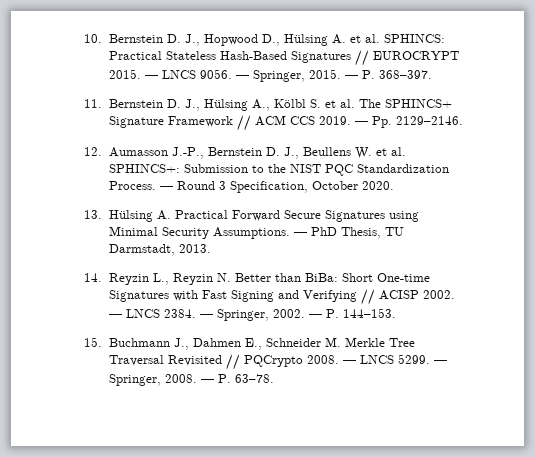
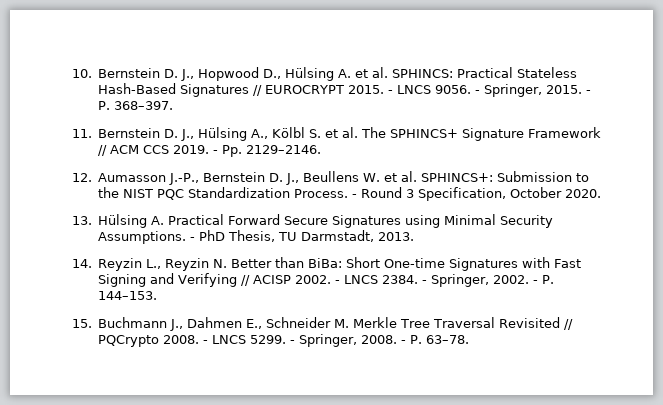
- — LNCS 9056.
+ - LNCS 9056.
- — Springer, 2015.
+ - Springer, 2015.
- — P. 368–397.
+ - P. 368–397.
- — Pp. 2129–2146.
+ - Pp. 2129–2146.
- — Round 3 Specification, October 2020.
+ - Round 3 Specification, October 2020.
- — PhD Thesis, TU Darmstadt, 2013.
+ - PhD Thesis, TU Darmstadt, 2013.
- — LNCS 2384.
+ - LNCS 2384.
- — Springer, 2002.
+ - Springer, 2002.
- — P. 144–153.
+ - P. 144–153.
- — LNCS 5299.
+ - LNCS 5299.
- — Springer, 2008.
+ - Springer, 2008.
- — P. 63–78.
+ - P. 63–78.

